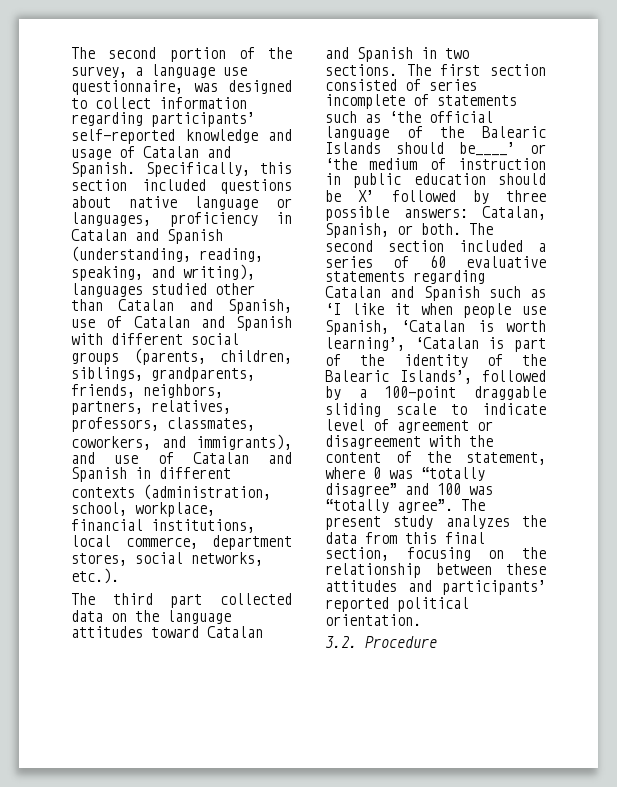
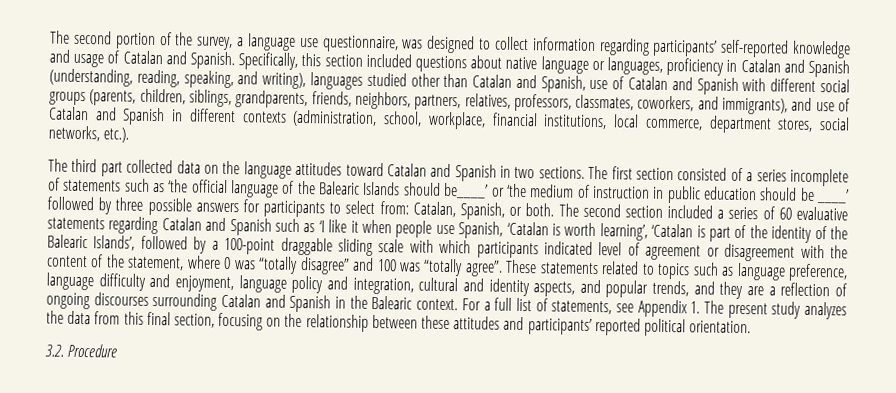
- The first section consisted of series incomplete of statements such as ‘the official language of the Balearic Islands should be____’ or ‘the medium of instruction in public education should be X’ followed by three possible answers: Catalan, Spanish, or both.
+ The first section consisted of a series incomplete of statements such as ‘the official language of the Balearic Islands should be____’ or ‘the medium of instruction in public education should be ____’ followed by three possible answers for participants to select from: Catalan, Spanish, or both.
- The second section included a series of 60 evaluative statements regarding Catalan and Spanish such as ‘I like it when people use Spanish, ‘Catalan is worth learning’, ‘Catalan is part of the identity of the Balearic Islands’, followed by a 100-point draggable sliding scale to indicate level of agreement or disagreement with the content of the statement, where 0 was “totally disagree” and 100 was “totally agree”.
+ The second section included a series of 60 evaluative statements regarding Catalan and Spanish such as ‘I like it when people use Spanish, ‘Catalan is worth learning’, ‘Catalan is part of the identity of the Balearic Islands’, followed by a 100-point draggable sliding scale with which participants indicated level of agreement or disagreement with the content of the statement, where 0 was “totally disagree” and 100 was “totally agree”.
- The present study analyzes the data from this final section, focusing on the relationship between these attitudes and participants’ reported political orientation.
+ These statements related to topics such as language preference, language difficulty and enjoyment, language policy and integration, cultural and identity aspects, and popular trends, and they are a reflection of ongoing discourses surrounding Catalan and Spanish in the Balearic context. For a full list of statements, see Appendix 1. The present study analyzes the data from this final section, focusing on the relationship between these attitudes and participants’ reported political orientation.

